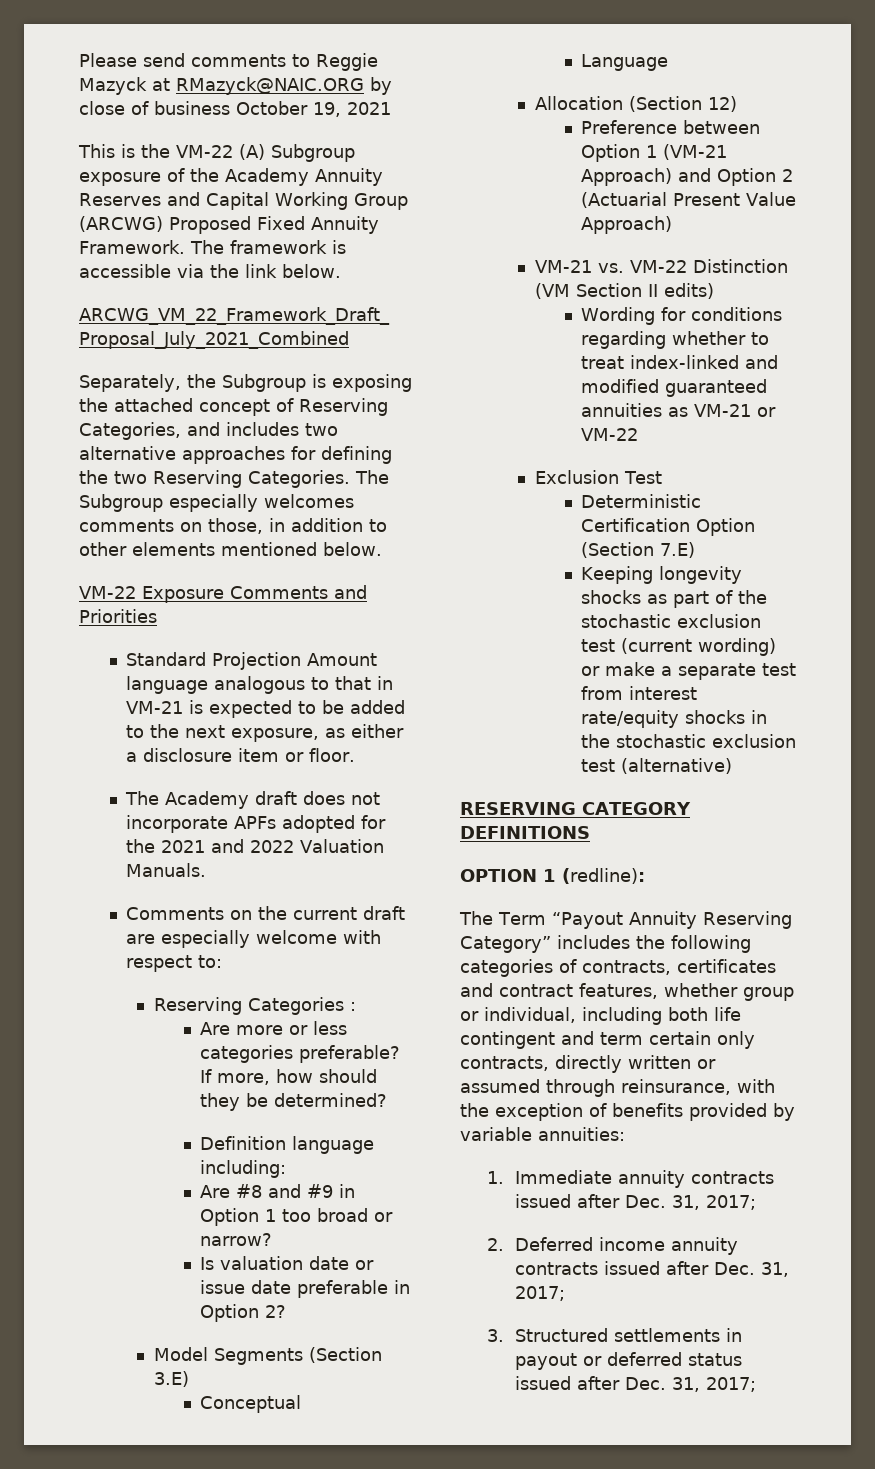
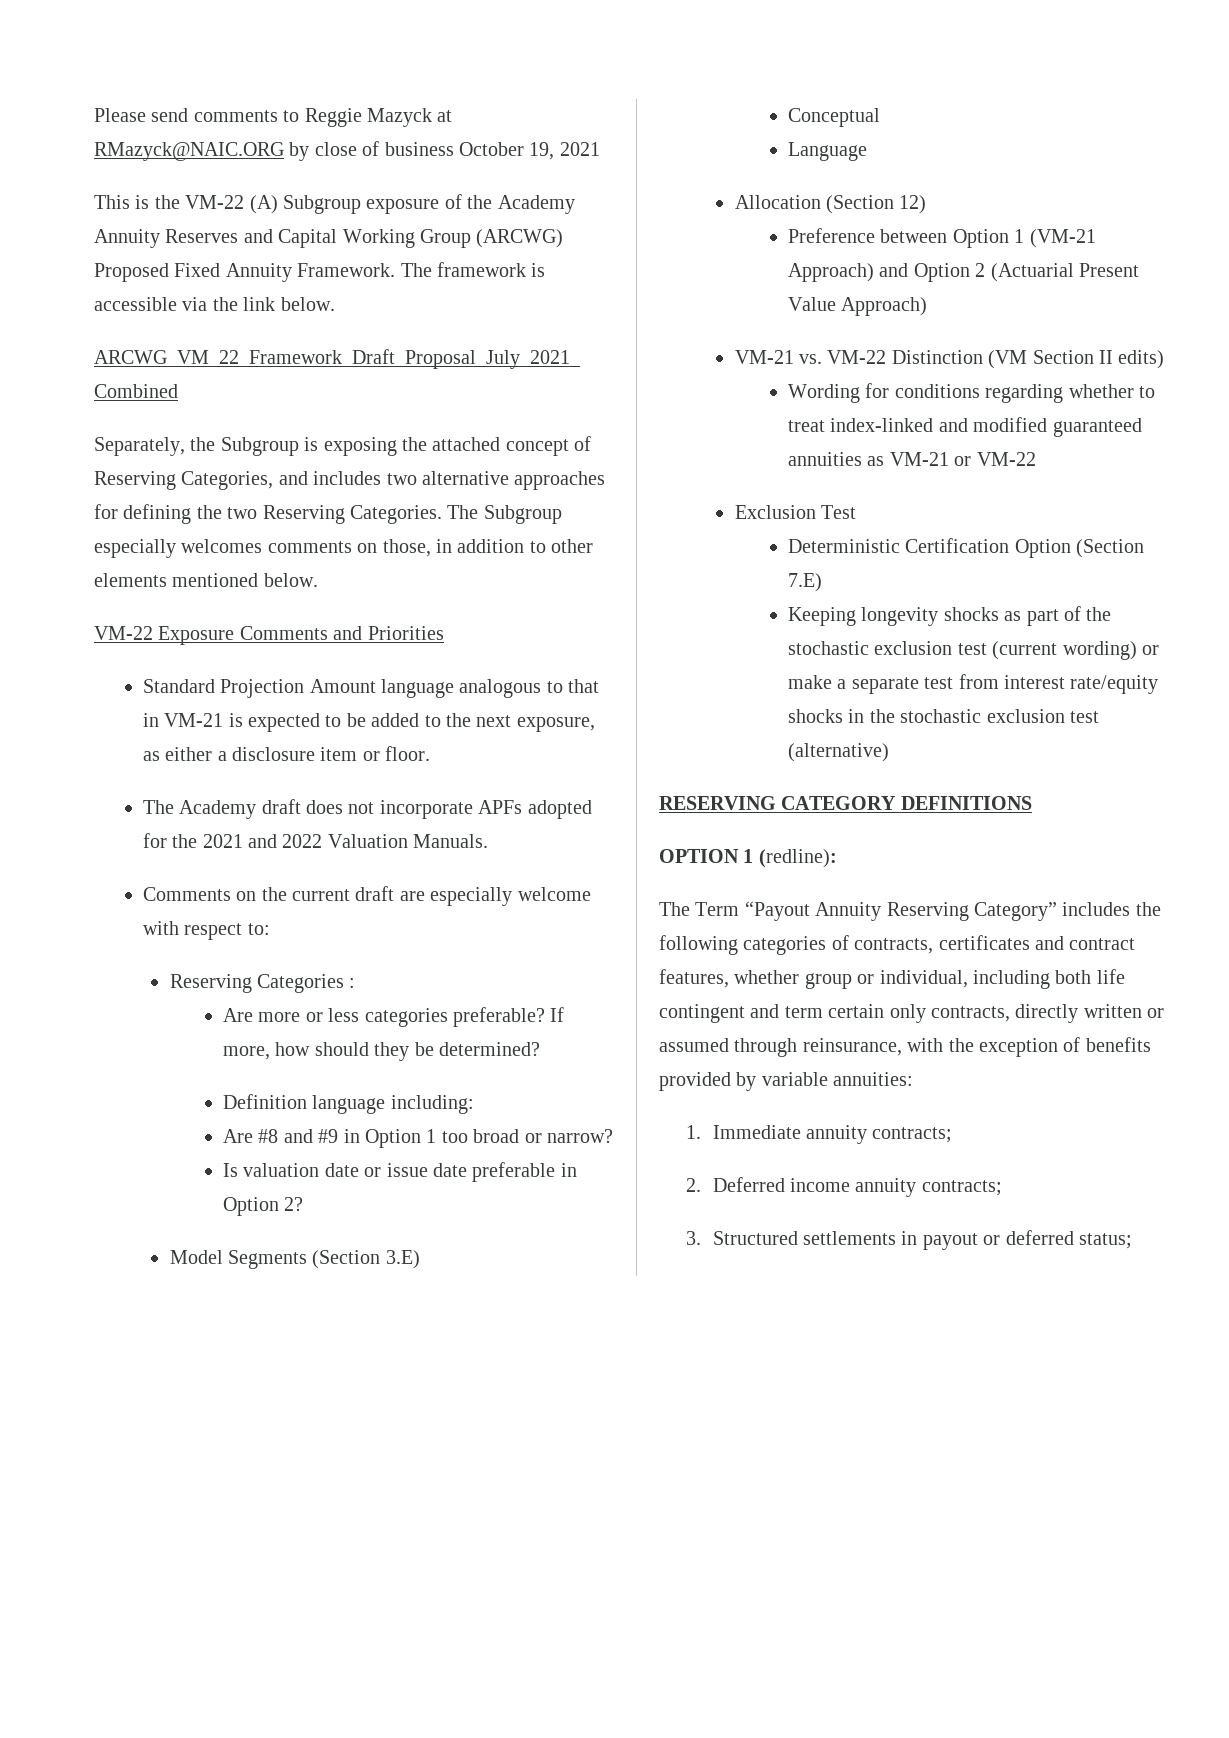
- 1. Immediate annuity contracts issued after Dec. 31, 2017;
- 2. Deferred income annuity contracts issued after Dec. 31, 2017;
+ 1. Immediate annuity contracts;
+ 2. Deferred income annuity contracts;
- 3. Structured settlements in payout or deferred status issued after Dec. 31, 2017;
+ 3. Structured settlements in payout or deferred status;

